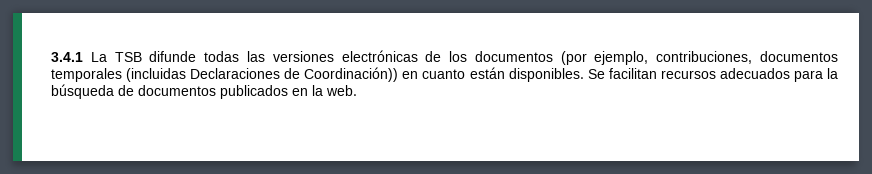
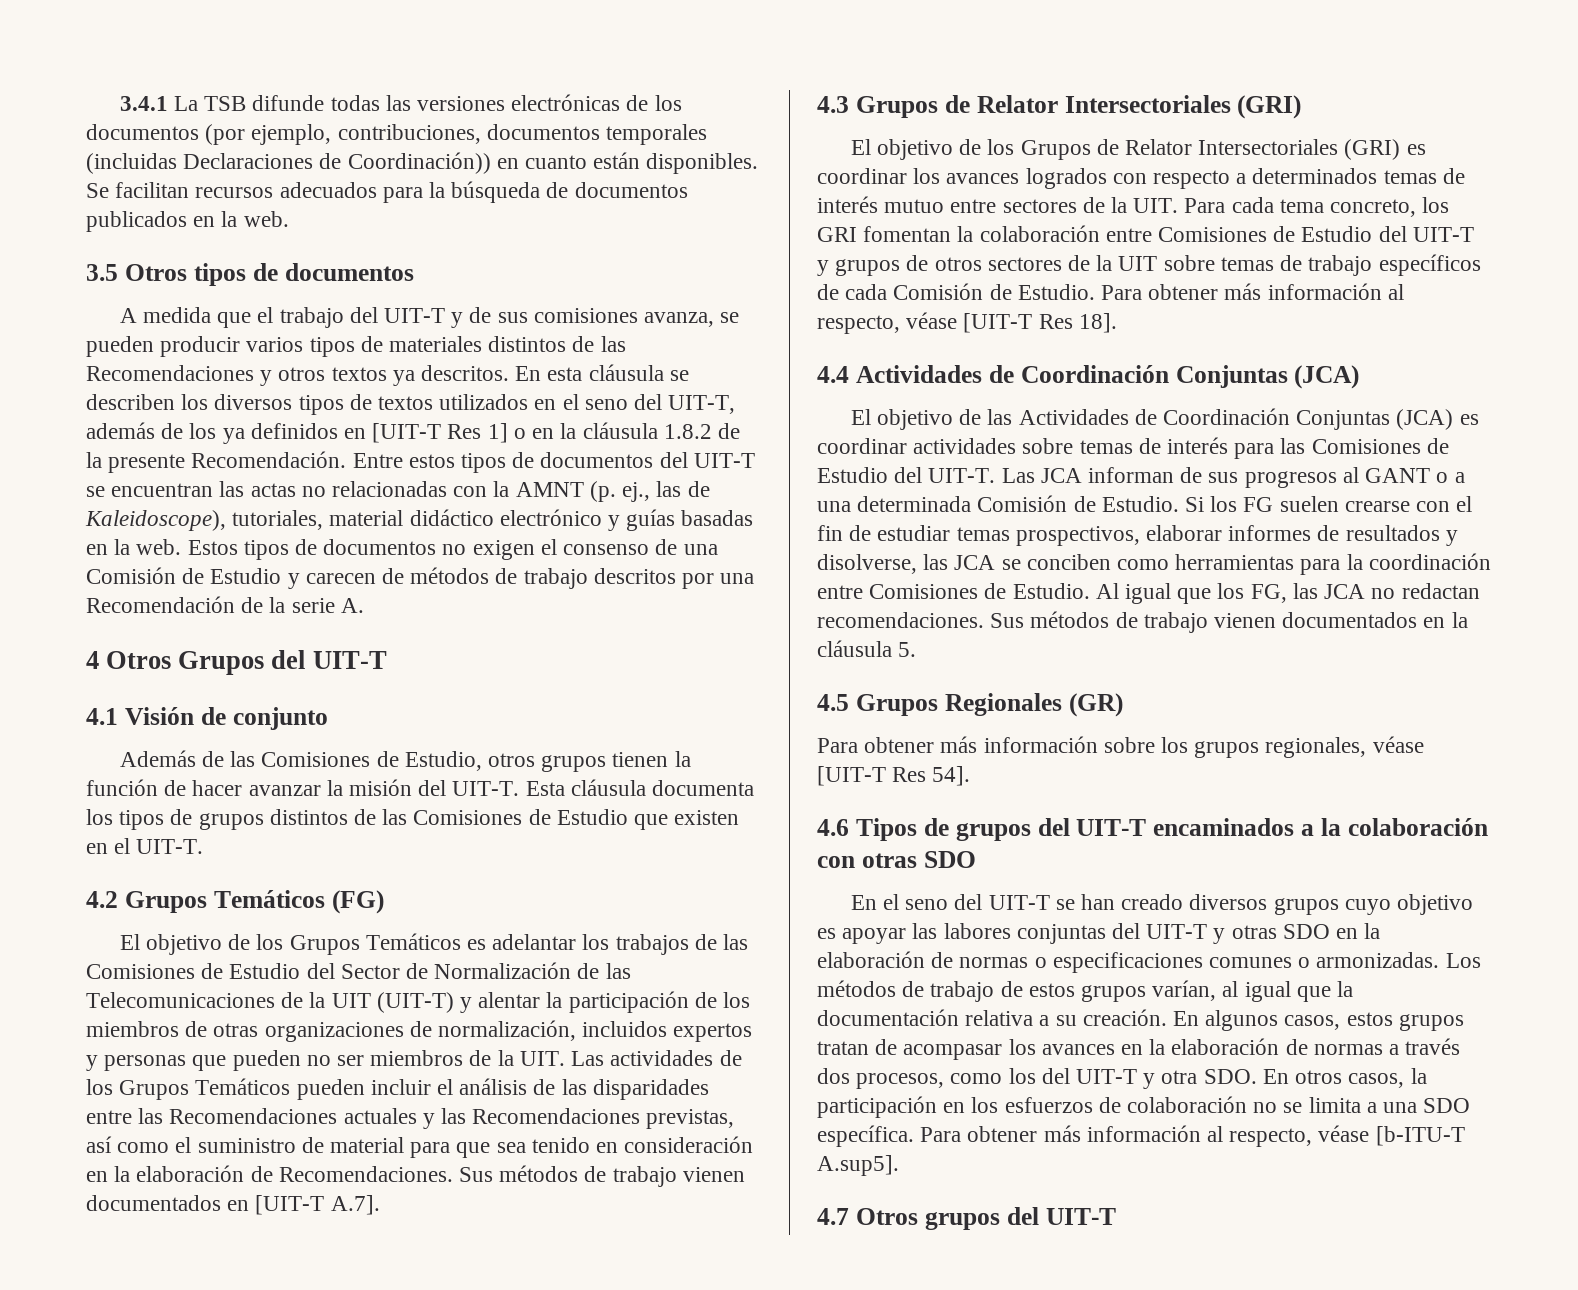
+ 3.5 Otros tipos de documentos
+ A medida que el trabajo del UIT-T y de sus comisiones avanza, se pueden producir varios tipos de materiales distintos de las Recomendaciones y otros textos ya descritos. En esta cláusula se describen los diversos tipos de textos utilizados en el seno del UIT-T, además de los ya definidos en [UIT-T Res 1] o en la cláusula 1.8.2 de la presente Recomendación. Entre estos tipos de documentos del UIT-T se encuentran las actas no relacionadas con la AMNT (p. ej., las de Kaleidoscope), tutoriales, material didáctico electrónico y guías basadas en la web. Estos tipos de documentos no exigen el consenso de una Comisión de Estudio y carecen de métodos de trabajo descritos por una Recomendación de la serie A.
+ 4 Otros Grupos del UIT-T
+ 4.1 Visión de conjunto
+ Además de las Comisiones de Estudio, otros grupos tienen la función de hacer avanzar la misión del UIT-T. Esta cláusula documenta los tipos de grupos distintos de las Comisiones de Estudio que existen en el UIT-T.
+ 4.2 Grupos Temáticos (FG)
+ El objetivo de los Grupos Temáticos es adelantar los trabajos de las Comisiones de Estudio del Sector de Normalización de las Telecomunicaciones de la UIT (UIT-T) y alentar la participación de los miembros de otras organizaciones de normalización, incluidos expertos y personas que pueden no ser miembros de la UIT. Las actividades de los Grupos Temáticos pueden incluir el análisis de las disparidades entre las Recomendaciones actuales y las Recomendaciones previstas, así como el suministro de material para que sea tenido en consideración en la elaboración de Recomendaciones. Sus métodos de trabajo vienen documentados en [UIT-T A.7].
+ 4.3 Grupos de Relator Intersectoriales (GRI)
+ El objetivo de los Grupos de Relator Intersectoriales (GRI) es coordinar los avances logrados con respecto a determinados temas de interés mutuo entre sectores de la UIT. Para cada tema concreto, los GRI fomentan la colaboración entre Comisiones de Estudio del UIT-T y grupos de otros sectores de la UIT sobre temas de trabajo específicos de cada Comisión de Estudio. Para obtener más información al respecto, véase [UIT-T Res 18].
+ 4.4 Actividades de Coordinación Conjuntas (JCA)
+ El objetivo de las Actividades de Coordinación Conjuntas (JCA) es coordinar actividades sobre temas de interés para las Comisiones de Estudio del UIT-T. Las JCA informan de sus progresos al GANT o a una determinada Comisión de Estudio. Si los FG suelen crearse con el fin de estudiar temas prospectivos, elaborar informes de resultados y disolverse, las JCA se conciben como herramientas para la coordinación entre Comisiones de Estudio. Al igual que los FG, las JCA no redactan recomendaciones. Sus métodos de trabajo vienen documentados en la cláusula 5.
+ 4.5 Grupos Regionales (GR)
+ Para obtener más información sobre los grupos regionales, véase [UIT-T Res 54].
+ 4.6 Tipos de grupos del UIT-T encaminados a la colaboración con otras SDO
+ En el seno del UIT-T se han creado diversos grupos cuyo objetivo es apoyar las labores conjuntas del UIT-T y otras SDO en la elaboración de normas o especificaciones comunes o armonizadas. Los métodos de trabajo de estos grupos varían, al igual que la documentación relativa a su creación. En algunos casos, estos grupos tratan de acompasar los avances en la elaboración de normas a través dos procesos, como los del UIT-T y otra SDO. En otros casos, la participación en los esfuerzos de colaboración no se limita a una SDO específica. Para obtener más información al respecto, véase [b-ITU-T A.sup5].
+ 4.7 Otros grupos del UIT-T

